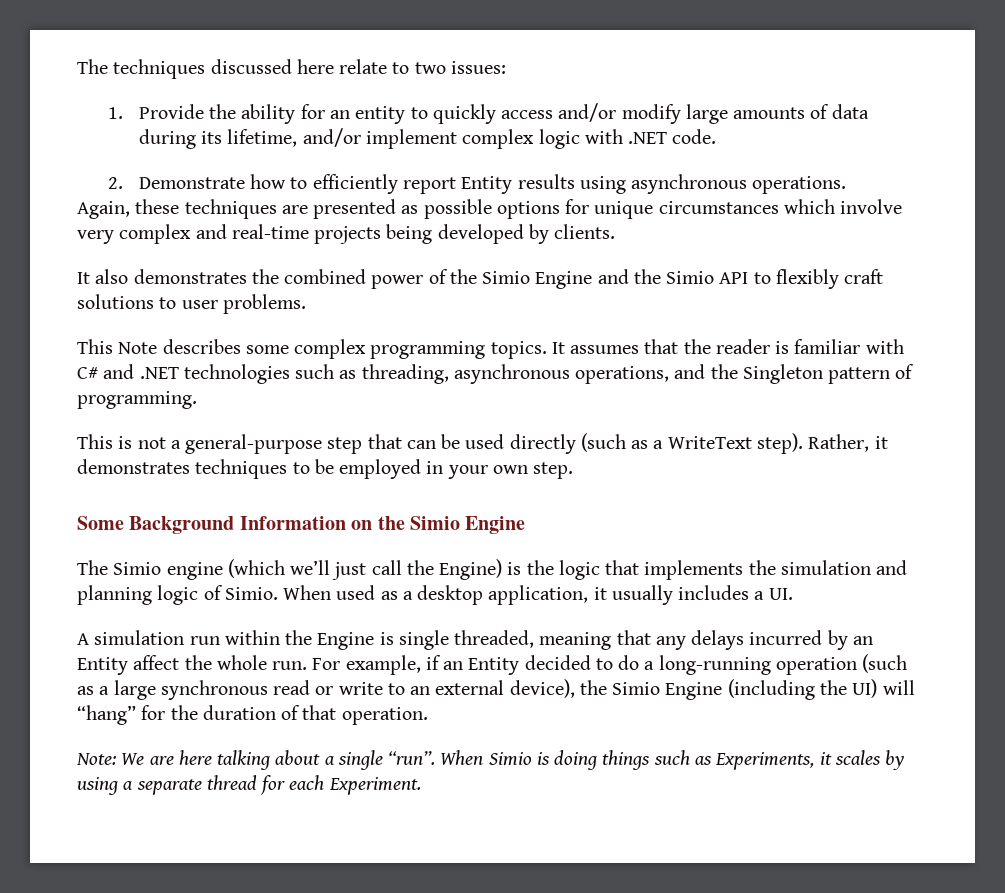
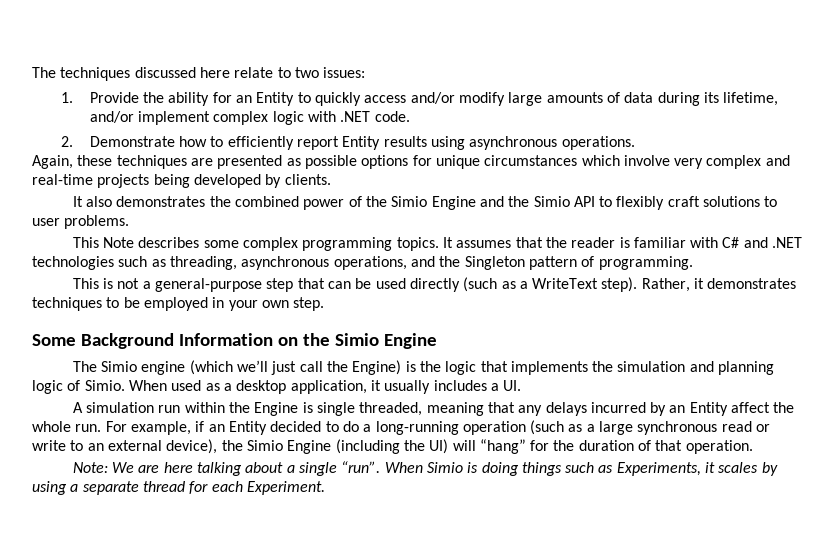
- 1. Provide the ability for an entity to quickly access and/or modify large amounts of data during its lifetime, and/or implement complex logic with .NET code.
+ 1. Provide the ability for an Entity to quickly access and/or modify large amounts of data during its lifetime, and/or implement complex logic with .NET code.

